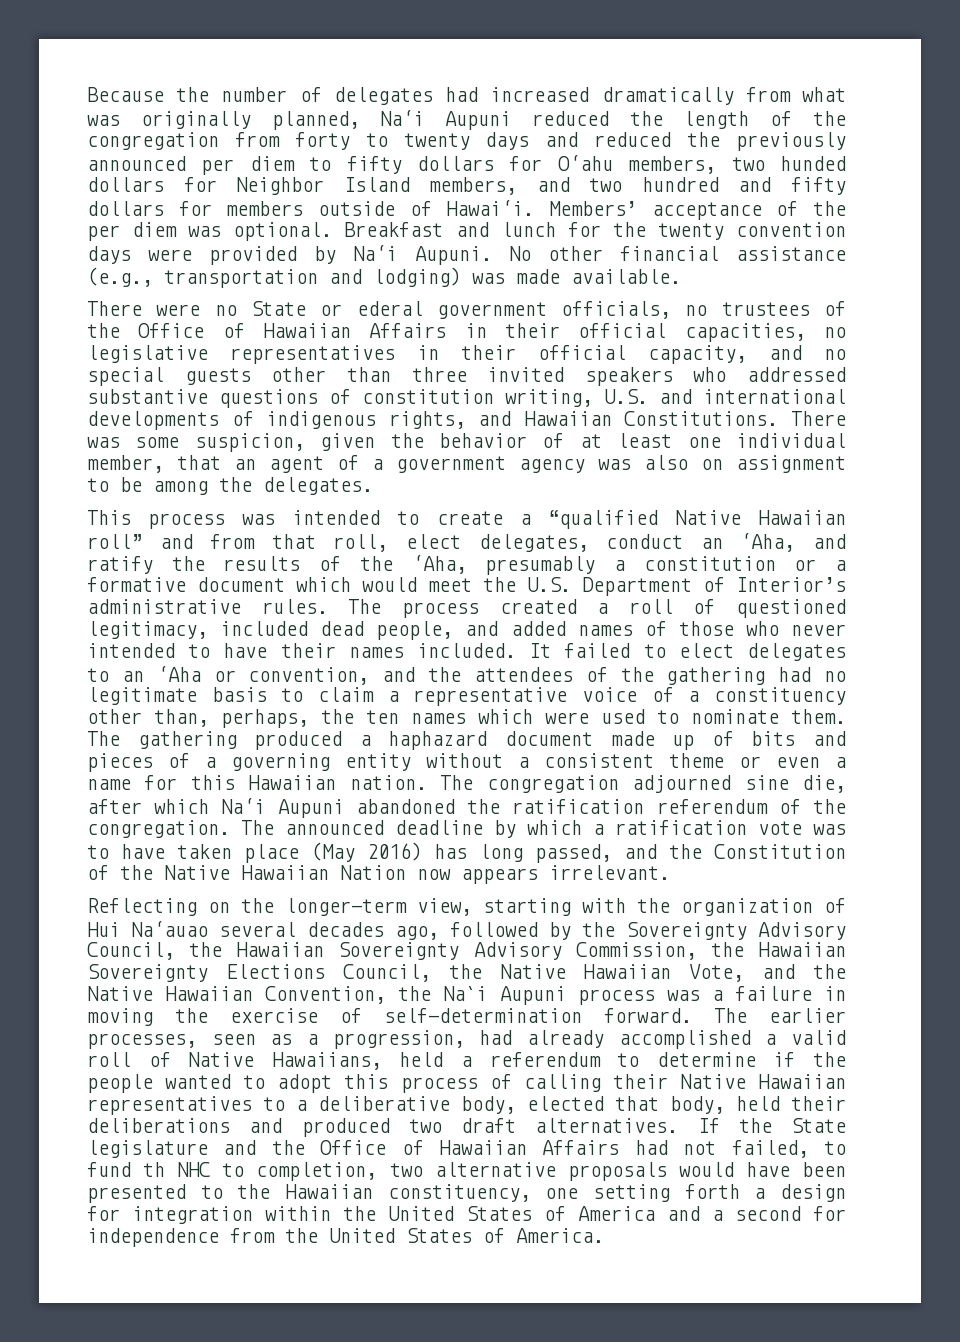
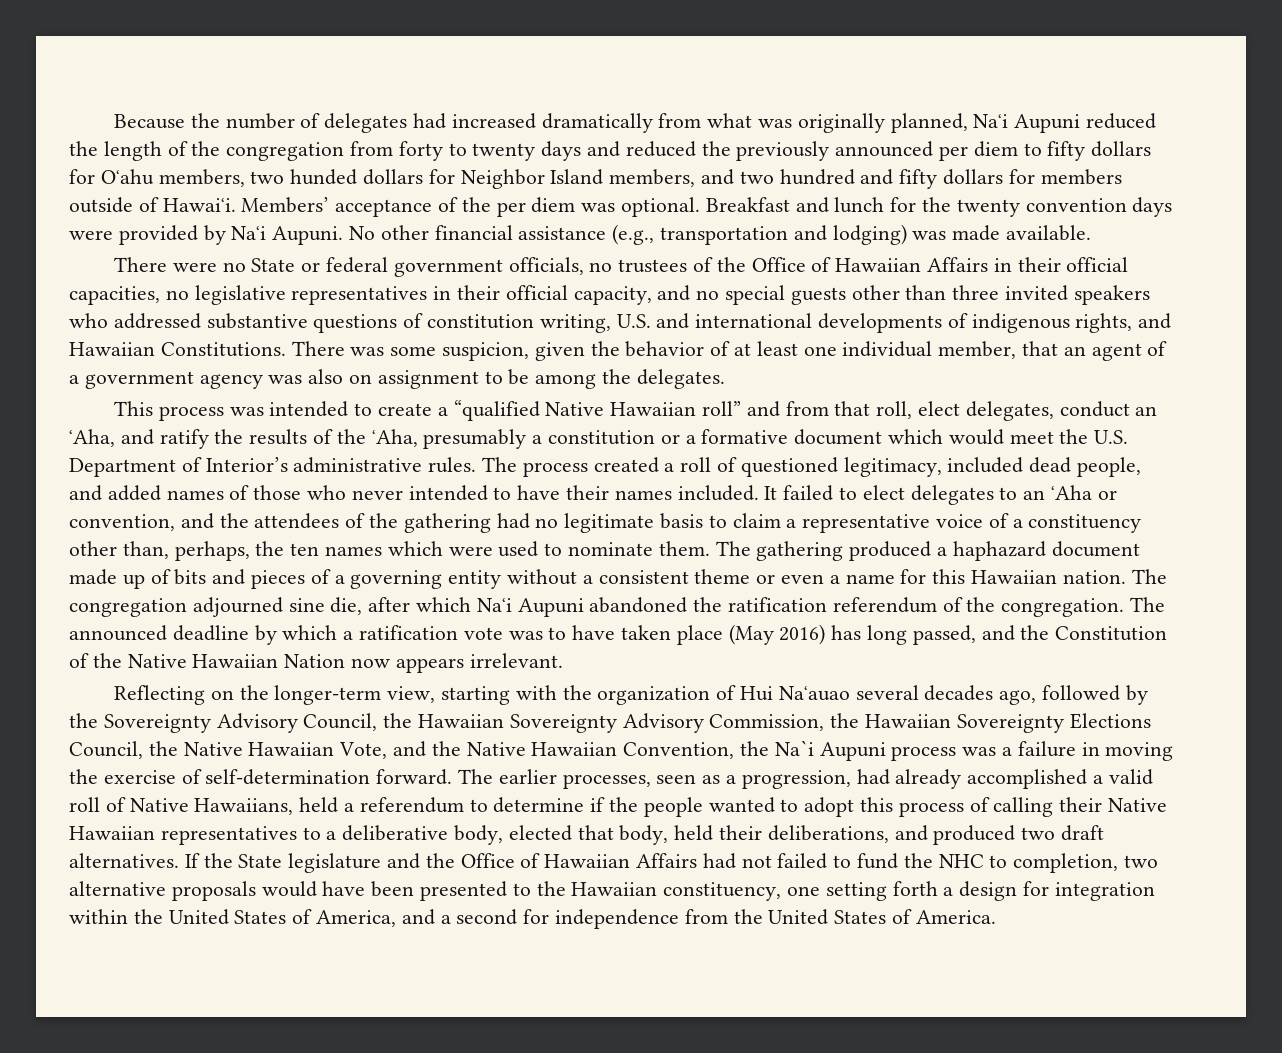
- There were no State or ederal government officials, no trustees of the Office of Hawaiian Affairs in their official capacities, no legislative representatives in their official capacity, and no special guests other than three invited speakers who addressed substantive questions of constitution writing, U.S. and international developments of indigenous rights, and Hawaiian Constitutions.
+ There were no State or federal government officials, no trustees of the Office of Hawaiian Affairs in their official capacities, no legislative representatives in their official capacity, and no special guests other than three invited speakers who addressed substantive questions of constitution writing, U.S. and international developments of indigenous rights, and Hawaiian Constitutions.
- The earlier processes, seen as a progression, had already accomplished a valid roll of Native Hawaiians, held a referendum to determine if the people wanted to adopt this process of calling their Native Hawaiian representatives to a deliberative body, elected that body, held their deliberations and produced two draft alternatives.
+ The earlier processes, seen as a progression, had already accomplished a valid roll of Native Hawaiians, held a referendum to determine if the people wanted to adopt this process of calling their Native Hawaiian representatives to a deliberative body, elected that body, held their deliberations, and produced two draft alternatives.
- If the State legislature and the Office of Hawaiian Affairs had not failed, to fund th NHC to completion, two alternative proposals would have been presented to the Hawaiian constituency, one setting forth a design for integration within the United States of America and a second for independence from the United States of America.
+ If the State legislature and the Office of Hawaiian Affairs had not failed to fund the NHC to completion, two alternative proposals would have been presented to the Hawaiian constituency, one setting forth a design for integration within the United States of America, and a second for independence from the United States of America.

